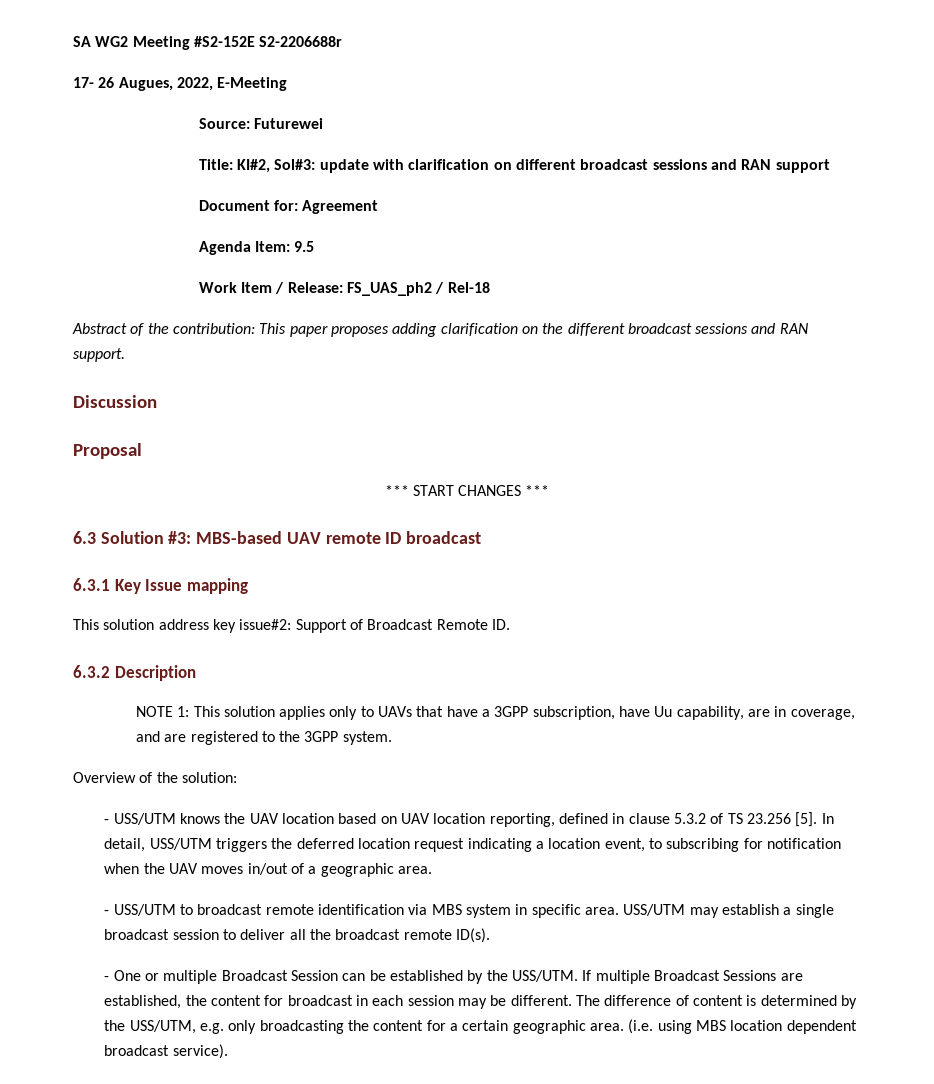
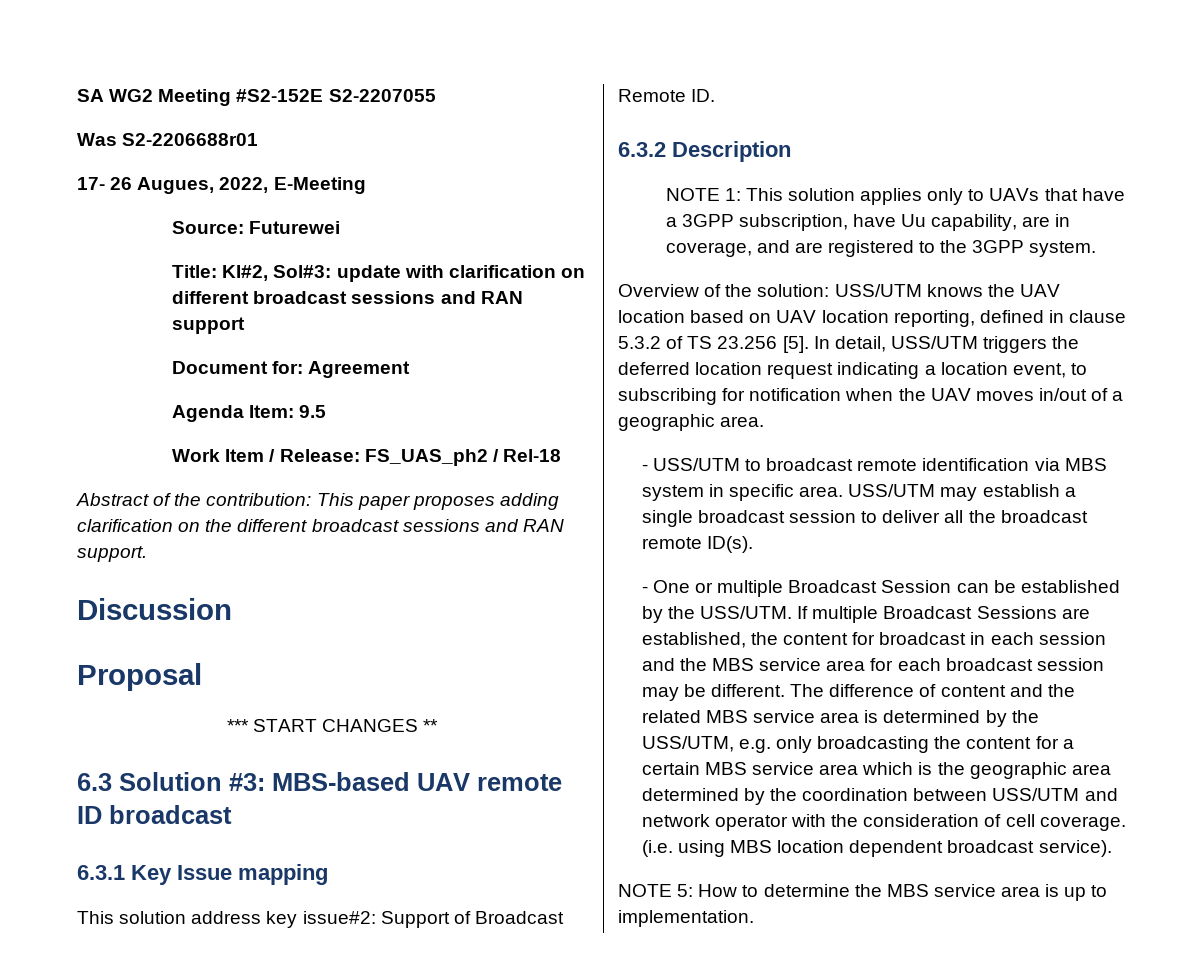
- SA WG2 Meeting #S2-152E S2-2206688r
+ SA WG2 Meeting #S2-152E S2-2207055
+ Was S2-2206688r01
- *** START CHANGES ***
+ *** START CHANGES **
- Overview of the solution:
- - USS/UTM knows the UAV location based on UAV location reporting, defined in clause 5.3.2 of TS 23.256 [5].
+ Overview of the solution: USS/UTM knows the UAV location based on UAV location reporting, defined in clause 5.3.2 of TS 23.256 [5].
- If multiple Broadcast Sessions are established, the content for broadcast in each session may be different.
+ If multiple Broadcast Sessions are established, the content for broadcast in each session and the MBS service area for each broadcast session may be different.
- The difference of content is determined by the USS/UTM, e.g. only broadcasting the content for a certain geographic area.
+ The difference of content and the related MBS service area is determined by the USS/UTM, e.g. only broadcasting the content for a certain MBS service area which is the geographic area determined by the coordination between USS/UTM and network operator with the consideration of cell coverage.
+ NOTE 5: How to determine the MBS service area is up to implementation.

